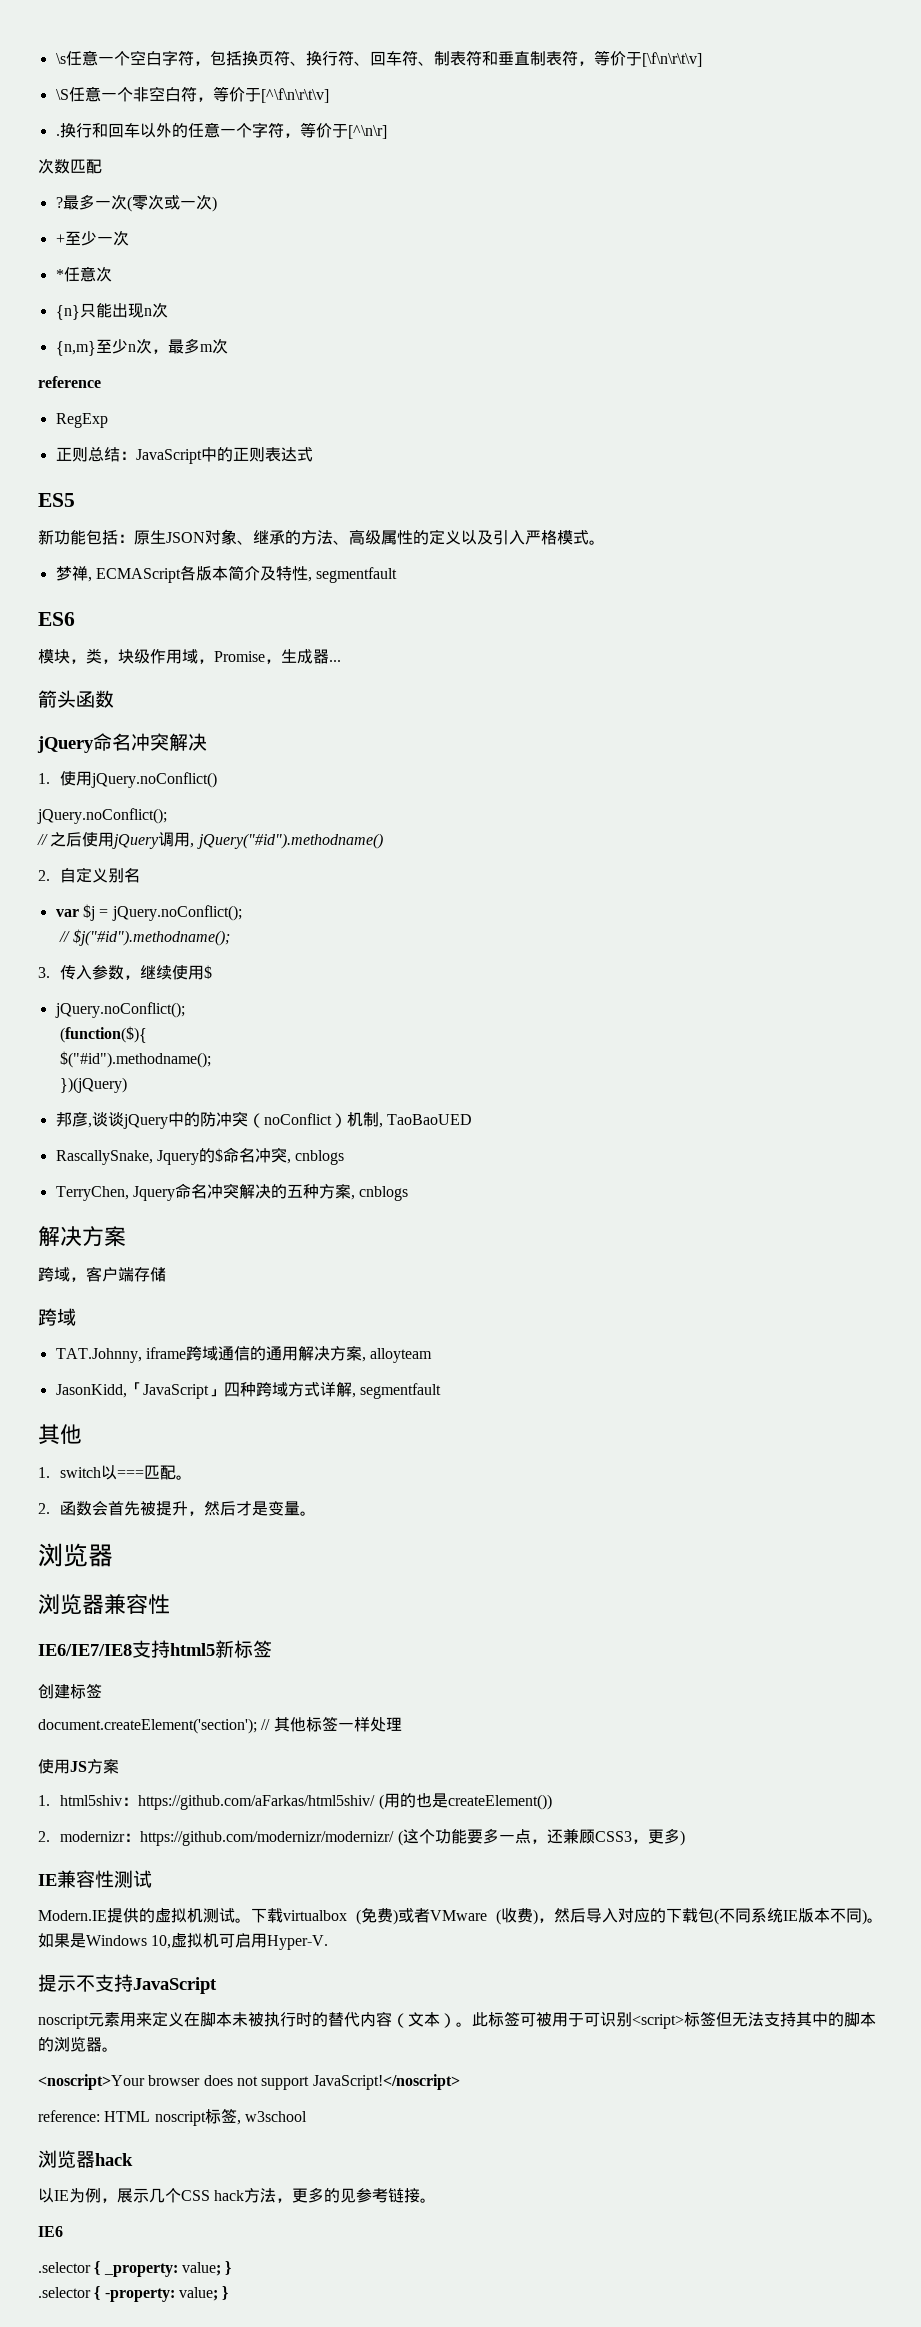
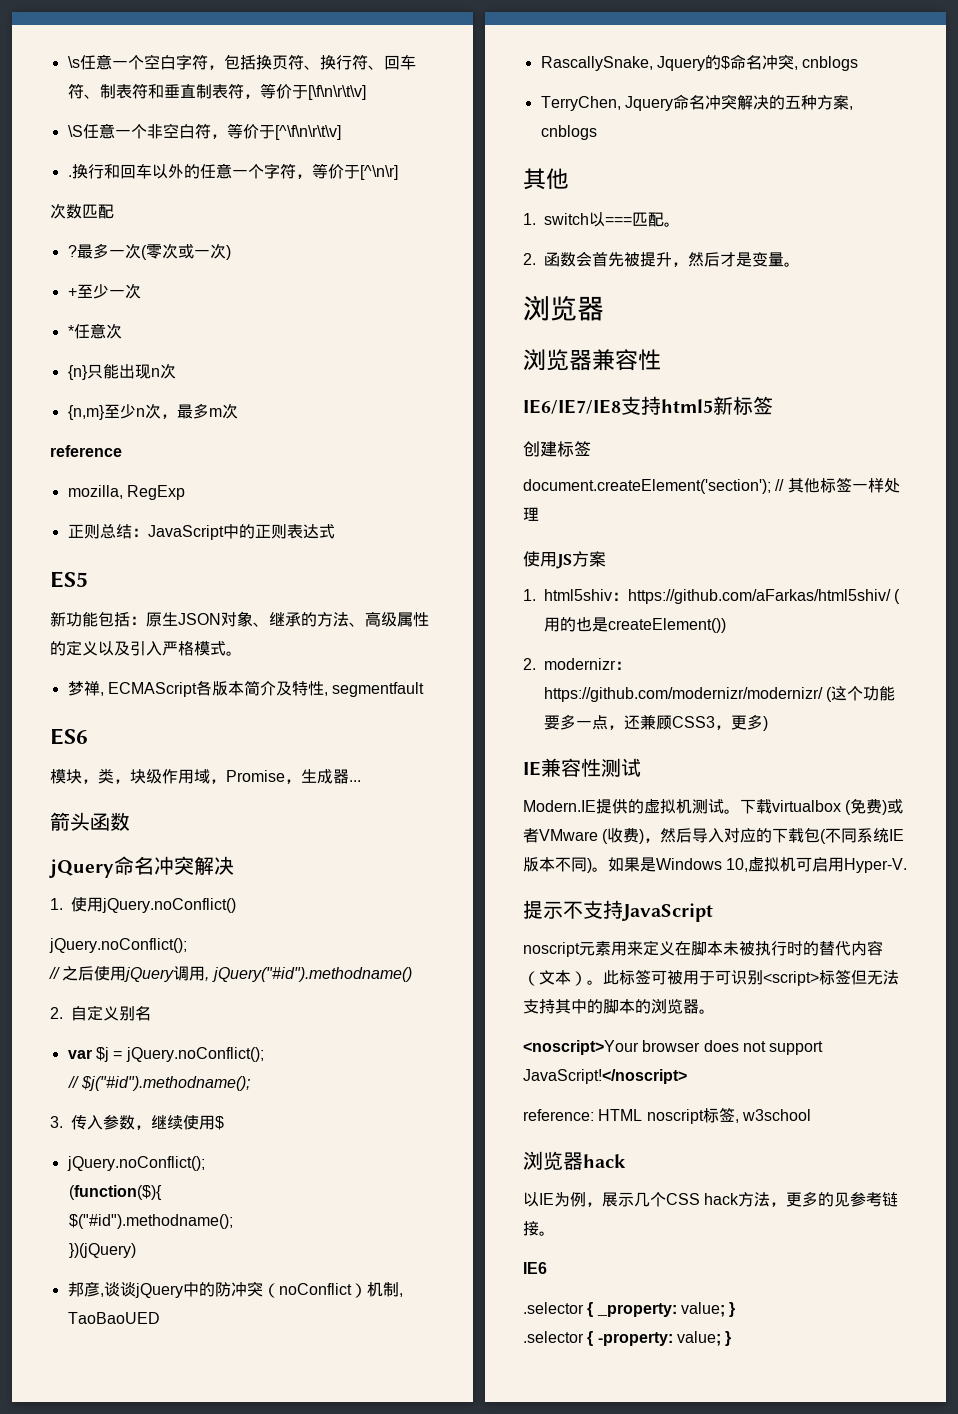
- RegExp
+ mozilla, RegExp
  TerryChen, Jquery命名冲突解决的五种方案, cnblogs
- 解决方案
- 跨域，客户端存储
- 跨域
- TAT.Johnny, iframe跨域通信的通用解决方案, alloyteam
- JasonKidd,「JavaScript」四种跨域方式详解, segmentfault

